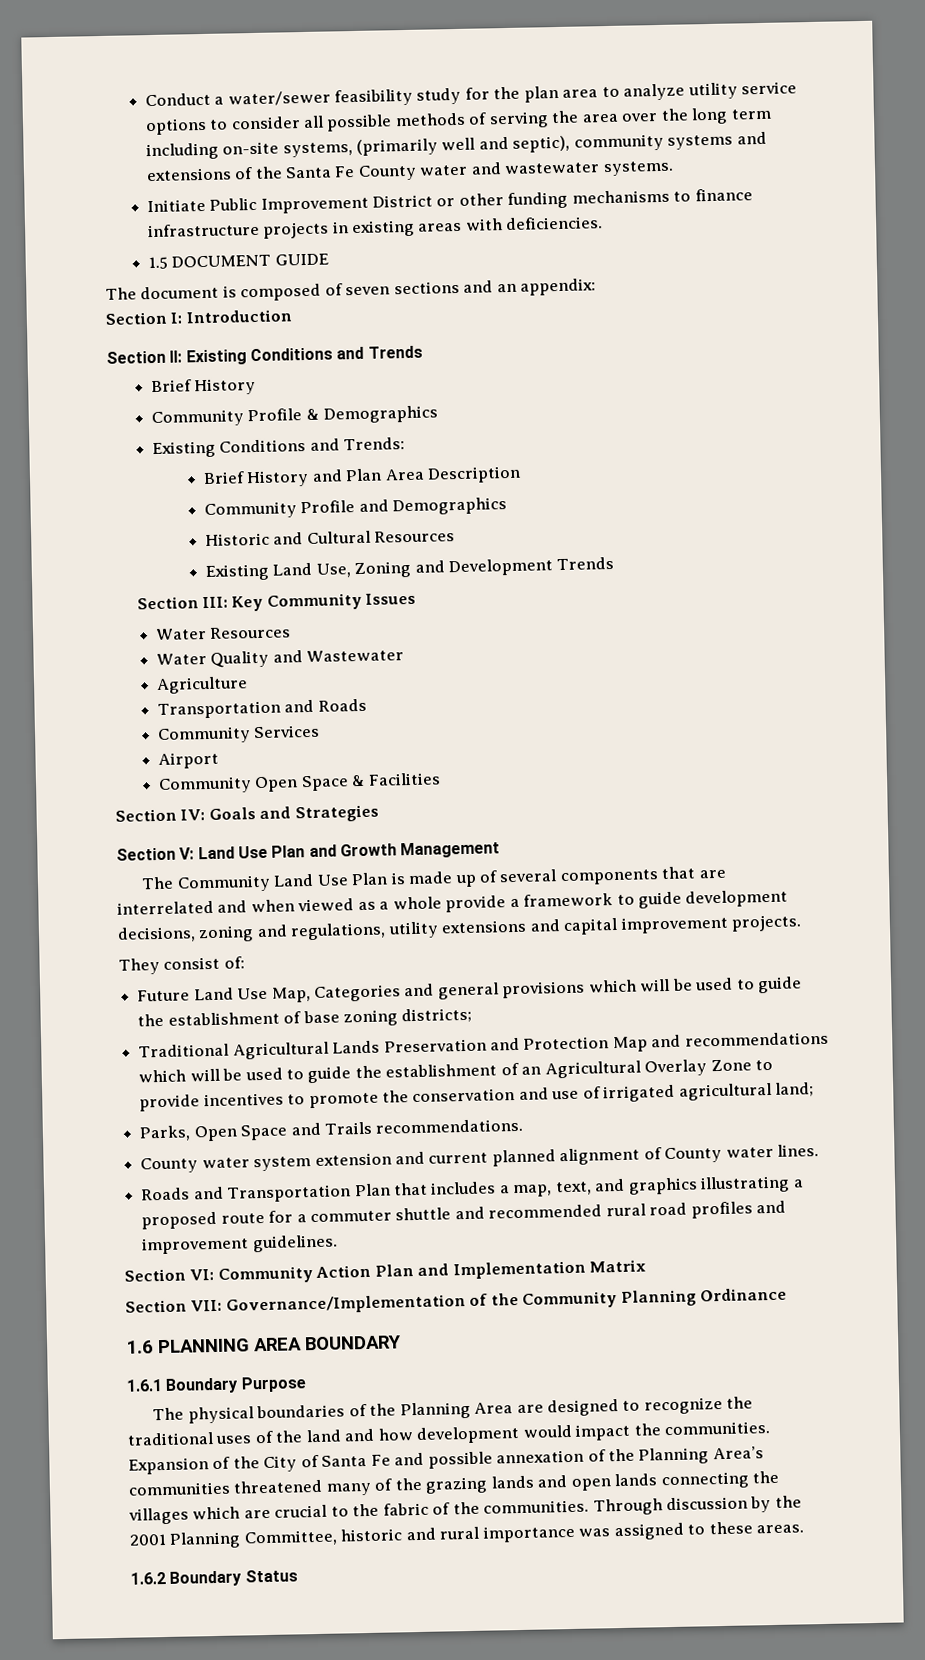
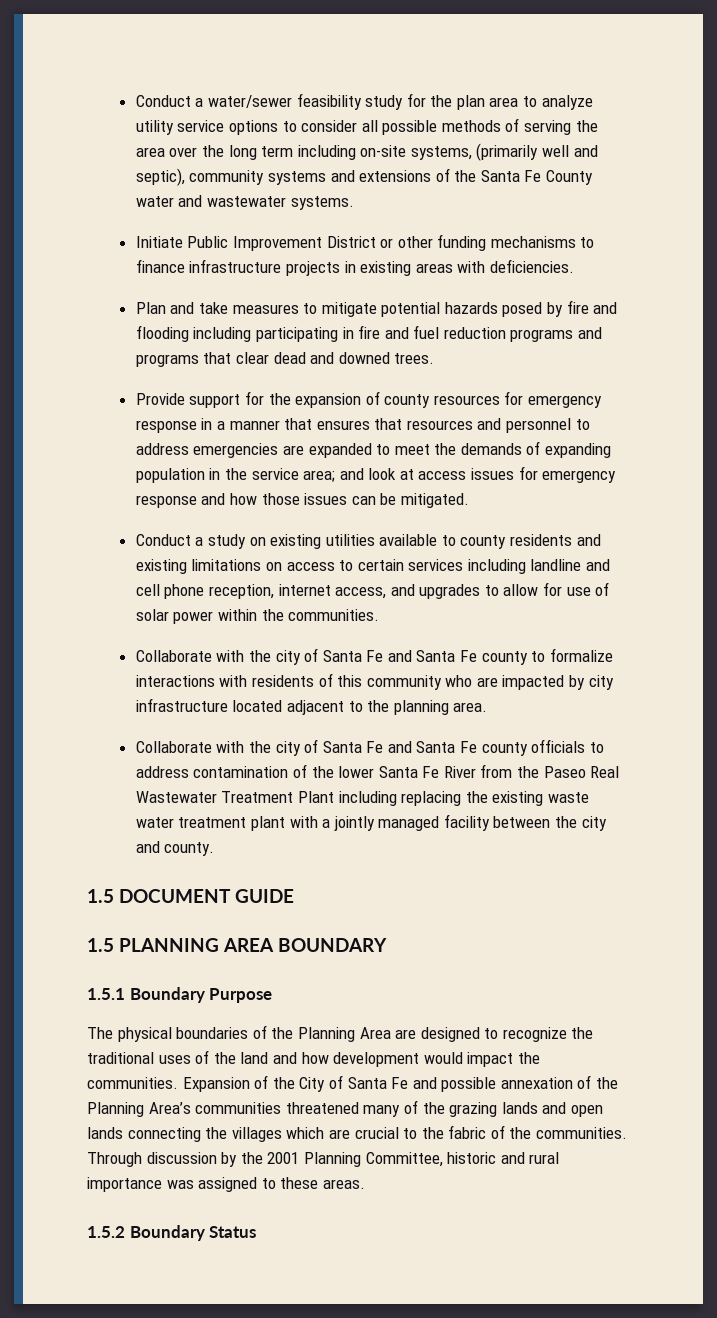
+ Plan and take measures to mitigate potential hazards posed by fire and flooding including participating in fire and fuel reduction programs and programs that clear dead and downed trees.
+ Provide support for the expansion of county resources for emergency response in a manner that ensures that resources and personnel to address emergencies are expanded to meet the demands of expanding population in the service area; and look at access issues for emergency response and how those issues can be mitigated.
+ Conduct a study on existing utilities available to county residents and existing limitations on access to certain services including landline and cell phone reception, internet access, and upgrades to allow for use of solar power within the communities.
+ Collaborate with the city of Santa Fe and Santa Fe county to formalize interactions with residents of this community who are impacted by city infrastructure located adjacent to the planning area.
+ Collaborate with the city of Santa Fe and Santa Fe county officials to address contamination of the lower Santa Fe River from the Paseo Real Wastewater Treatment Plant including replacing the existing waste water treatment plant with a jointly managed facility between the city and county.
  1.5 DOCUMENT GUIDE
- The document is composed of seven sections and an appendix:
- Section I: Introduction
- Section II: Existing Conditions and Trends
- Brief History
- Community Profile & Demographics
- Existing Conditions and Trends:
- Brief History and Plan Area Description
- Community Profile and Demographics
- Historic and Cultural Resources
- Existing Land Use, Zoning and Development Trends
- Section III: Key Community Issues
- Water Resources
- Water Quality and Wastewater
- Agriculture
- Transportation and Roads
- Community Services
- Airport
- Community Open Space & Facilities
- Section IV: Goals and Strategies
- Section V: Land Use Plan and Growth Management
- The Community Land Use Plan is made up of several components that are interrelated and when viewed as a whole provide a framework to guide development decisions, zoning and regulations, utility extensions and capital improvement projects.
- They consist of:
- Future Land Use Map, Categories and general provisions which will be used to guide the establishment of base zoning districts;
- Traditional Agricultural Lands Preservation and Protection Map and recommendations which will be used to guide the establishment of an Agricultural Overlay Zone to provide incentives to promote the conservation and use of irrigated agricultural land;
- Parks, Open Space and Trails recommendations.
- County water system extension and current planned alignment of County water lines.
- Roads and Transportation Plan that includes a map, text, and graphics illustrating a proposed route for a commuter shuttle and recommended rural road profiles and improvement guidelines.
- Section VI: Community Action Plan and Implementation Matrix
- Section VII: Governance/Implementation of the Community Planning Ordinance
- 1.6 PLANNING AREA BOUNDARY
+ 1.5 PLANNING AREA BOUNDARY
- 1.6.1 Boundary Purpose
+ 1.5.1 Boundary Purpose
- 1.6.2 Boundary Status
+ 1.5.2 Boundary Status

